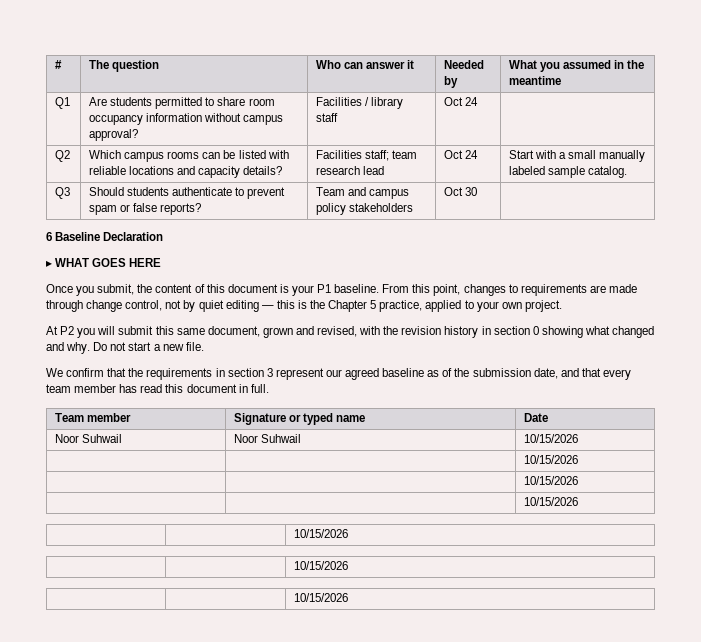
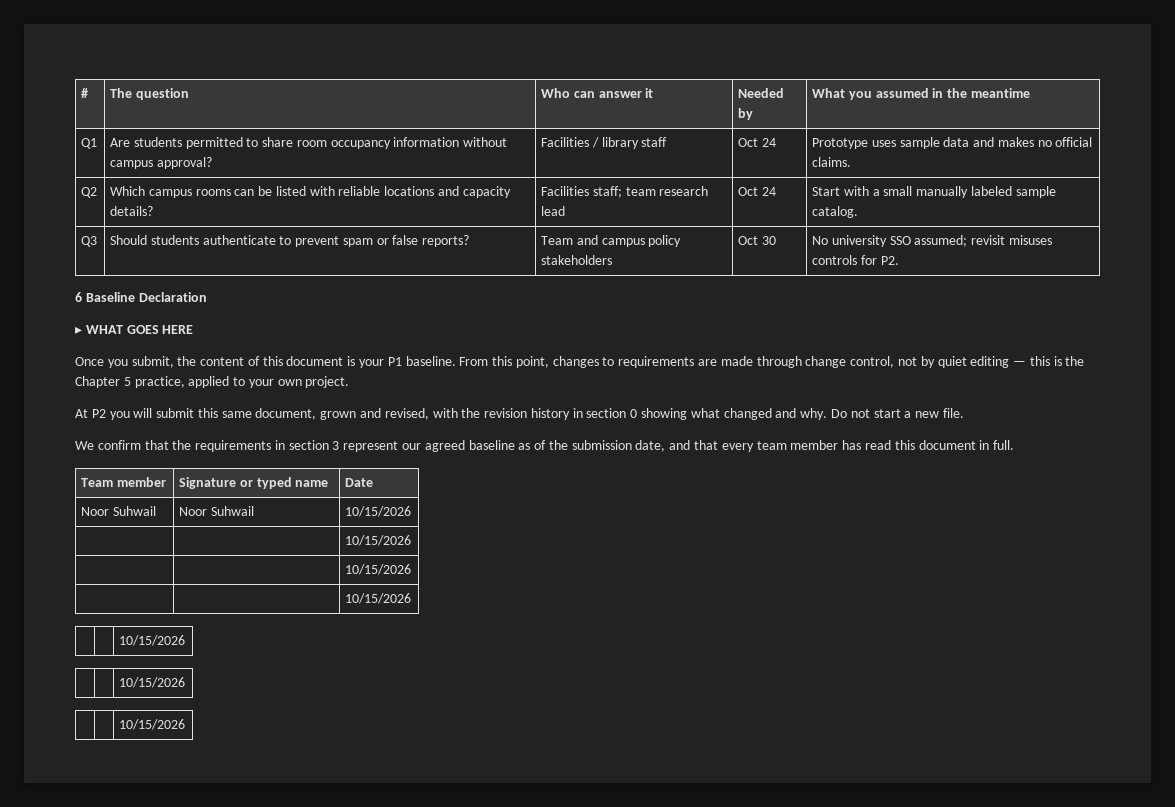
- Q1 | Are students permitted to share room occupancy information without campus approval? | Facilities / library staff | Oct 24 |
+ Q1 | Are students permitted to share room occupancy information without campus approval? | Facilities / library staff | Oct 24 | Prototype uses sample data and makes no official claims.
- Q3 | Should students authenticate to prevent spam or false reports? | Team and campus policy stakeholders | Oct 30 |
+ Q3 | Should students authenticate to prevent spam or false reports? | Team and campus policy stakeholders | Oct 30 | No university SSO assumed; revisit misuses controls for P2.

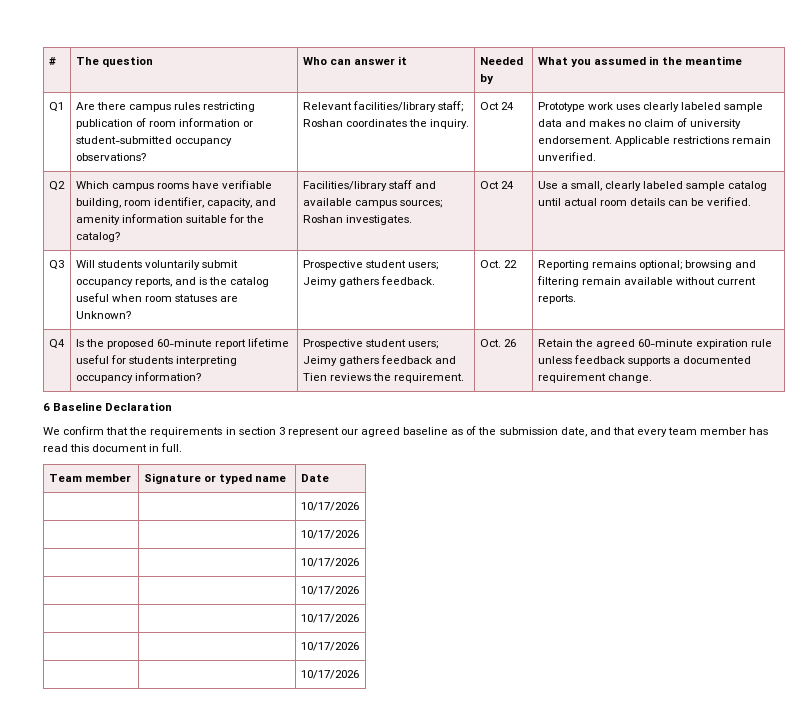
- Are students permitted to share room occupancy information without campus approval? | Facilities / library staff
+ Are there campus rules restricting publication of room information or student-submitted occupancy observations? | Relevant facilities/library staff; Roshan coordinates the inquiry.
- Prototype uses sample data and makes no official claims.
- Q2 | Which campus rooms can be listed with reliable locations and capacity details? | Facilities staff; team research lead | Oct 24 | Start with a small manually labeled sample catalog.
- Q3 | Should students authenticate to prevent spam or false reports? | Team and campus policy stakeholders | Oct 30 | No university SSO assumed; revisit misuses controls for P2.
+ Prototype work uses clearly labeled sample data and makes no claim of university endorsement. Applicable restrictions remain unverified.
+ Q2 | Which campus rooms have verifiable building, room identifier, capacity, and amenity information suitable for the catalog? | Facilities/library staff and available campus sources; Roshan investigates. | Oct 24 | Use a small, clearly labeled sample catalog until actual room details can be verified.
+ Q3 | Will students voluntarily submit occupancy reports, and is the catalog useful when room statuses are Unknown? | Prospective student users; Jeimy gathers feedback. | Oct. 22 | Reporting remains optional; browsing and filtering remain available without current reports.
+ Q4 | Is the proposed 60-minute report lifetime useful for students interpreting occupancy information? | Prospective student users; Jeimy gathers feedback and Tien reviews the requirement. | Oct. 26 | Retain the agreed 60-minute expiration rule unless feedback supports a documented requirement change.
  6 Baseline Declaration
- ▸ WHAT GOES HERE
- Once you submit, the content of this document is your P1 baseline. From this point, changes to requirements are made through change control, not by quiet editing — this is the Chapter 5 practice, applied to your own project.
- At P2 you will submit this same document, grown and revised, with the revision history in section 0 showing what changed and why. Do not start a new file.
  Team member | Signature or typed name | Date
- Noor Suhwail | Noor Suhwail | 10/15/2026
- | | 10/15/2026
- | | 10/15/2026
- | | 10/15/2026
- | | 10/15/2026
- | | 10/15/2026
- | | 10/15/2026
+ | | 10/17/2026
+ | | 10/17/2026
+ | | 10/17/2026
+ | | 10/17/2026
+ | | 10/17/2026
+ | | 10/17/2026
+ | | 10/17/2026

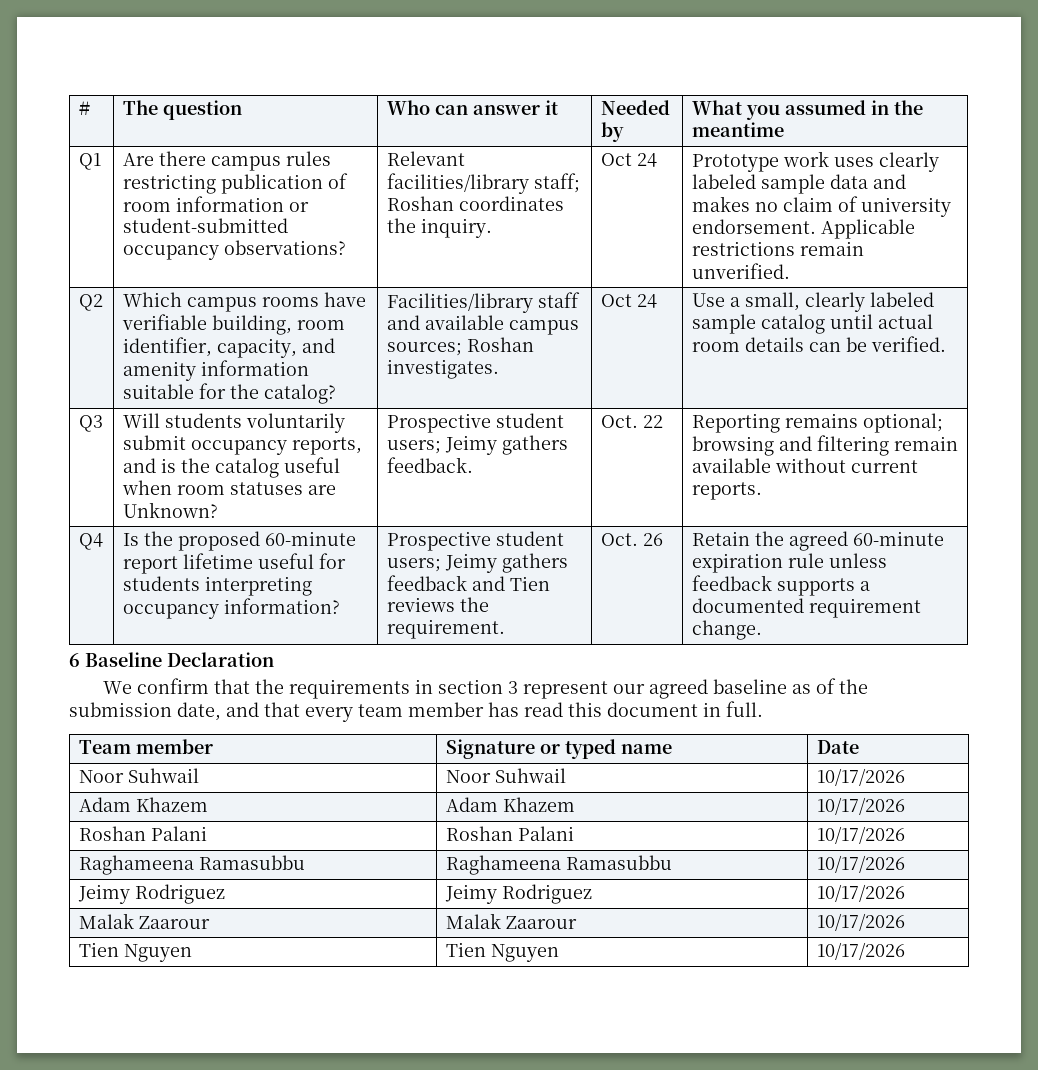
  Team member | Signature or typed name | Date
- | | 10/17/2026
- | | 10/17/2026
- | | 10/17/2026
- | | 10/17/2026
- | | 10/17/2026
- | | 10/17/2026
- | | 10/17/2026
+ Noor Suhwail | Noor Suhwail | 10/17/2026
+ Adam Khazem | Adam Khazem | 10/17/2026
+ Roshan Palani | Roshan Palani | 10/17/2026
+ Raghameena Ramasubbu | Raghameena Ramasubbu | 10/17/2026
+ Jeimy Rodriguez | Jeimy Rodriguez | 10/17/2026
+ Malak Zaarour | Malak Zaarour | 10/17/2026
+ Tien Nguyen | Tien Nguyen | 10/17/2026

